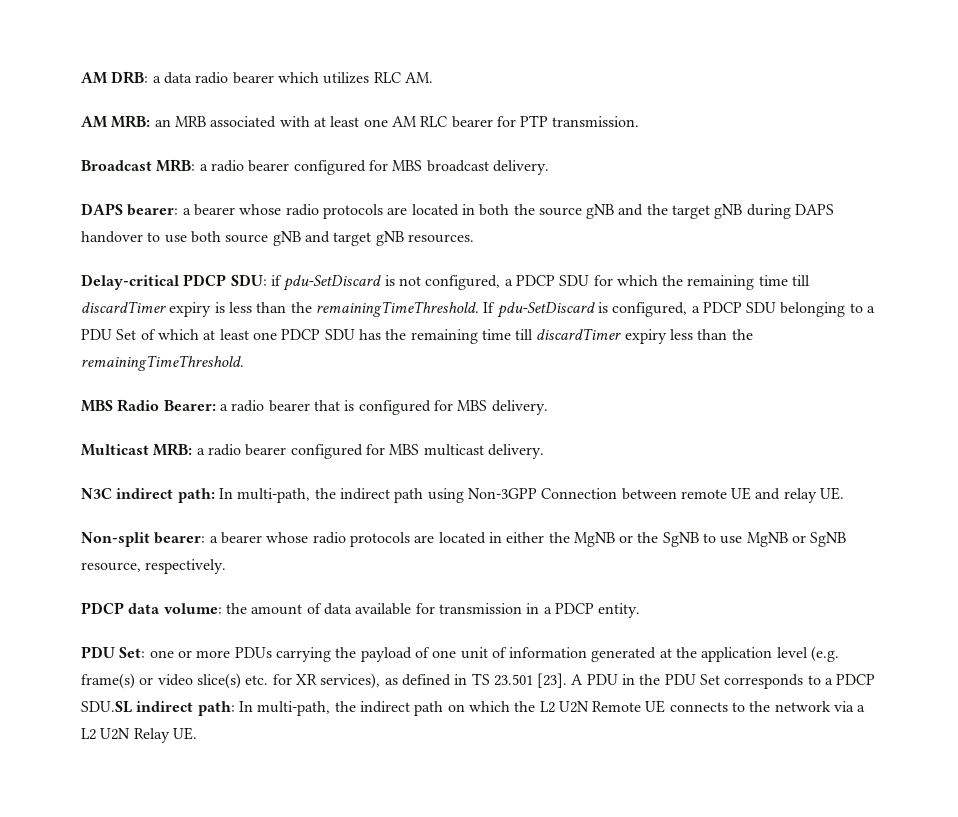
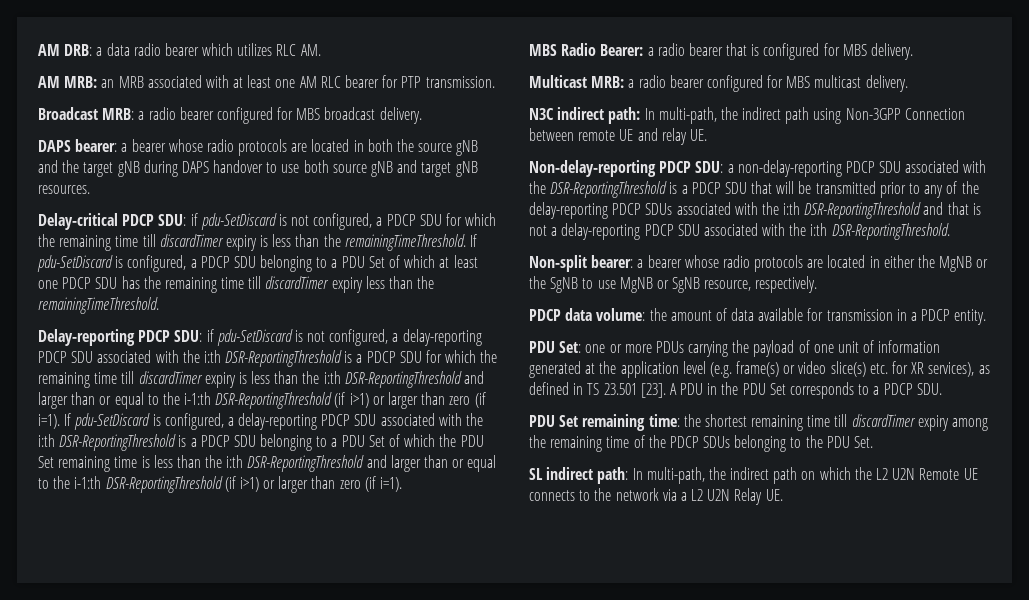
+ Delay-reporting PDCP SDU: if pdu-SetDiscard is not configured, a delay-reporting PDCP SDU associated with the i:th DSR-ReportingThreshold is a PDCP SDU for which the remaining time till discardTimer expiry is less than the i:th DSR-ReportingThreshold and larger than or equal to the i-1:th DSR-ReportingThreshold (if i>1) or larger than zero (if i=1). If pdu-SetDiscard is configured, a delay-reporting PDCP SDU associated with the i:th DSR-ReportingThreshold is a PDCP SDU belonging to a PDU Set of which the PDU Set remaining time is less than the i:th DSR-ReportingThreshold and larger than or equal to the i-1:th DSR-ReportingThreshold (if i>1) or larger than zero (if i=1).
+ Non-delay-reporting PDCP SDU: a non-delay-reporting PDCP SDU associated with the DSR-ReportingThreshold is a PDCP SDU that will be transmitted prior to any of the delay-reporting PDCP SDUs associated with the i:th DSR-ReportingThreshold and that is not a delay-reporting PDCP SDU associated with the i:th DSR-ReportingThreshold.
- A PDU in the PDU Set corresponds to a PDCP SDU.SL indirect path: In multi-path, the indirect path on which the L2 U2N Remote UE connects to the network via a L2 U2N Relay UE.
+ A PDU in the PDU Set corresponds to a PDCP SDU.
+ PDU Set remaining time: the shortest remaining time till discardTimer expiry among the remaining time of the PDCP SDUs belonging to the PDU Set.
+ SL indirect path: In multi-path, the indirect path on which the L2 U2N Remote UE connects to the network via a L2 U2N Relay UE.

